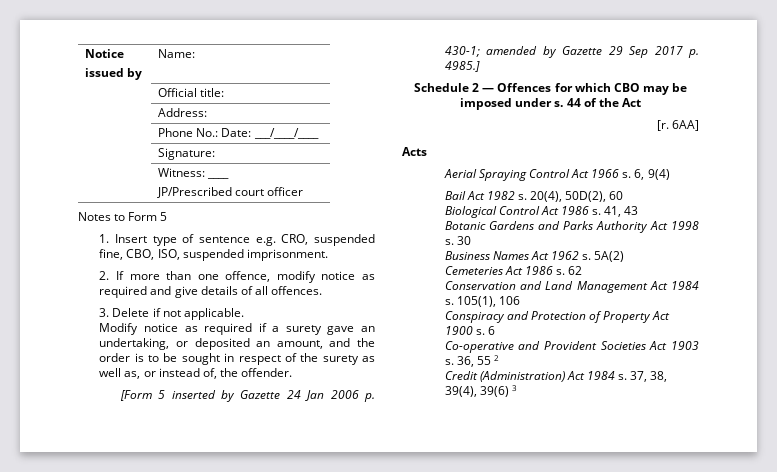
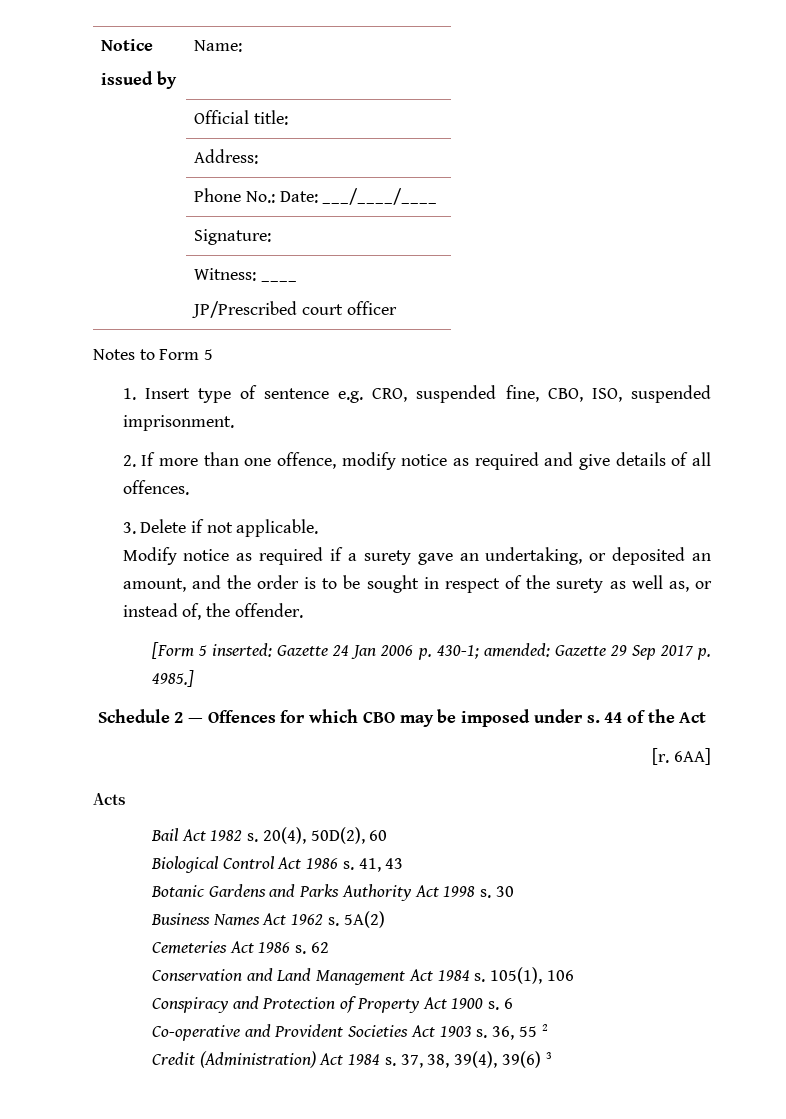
- [Form 5 inserted by Gazette 24 Jan 2006 p. 430-1; amended by Gazette 29 Sep 2017 p. 4985.]
+ [Form 5 inserted: Gazette 24 Jan 2006 p. 430-1; amended: Gazette 29 Sep 2017 p. 4985.]
- Aerial Spraying Control Act 1966 s. 6, 9(4)

